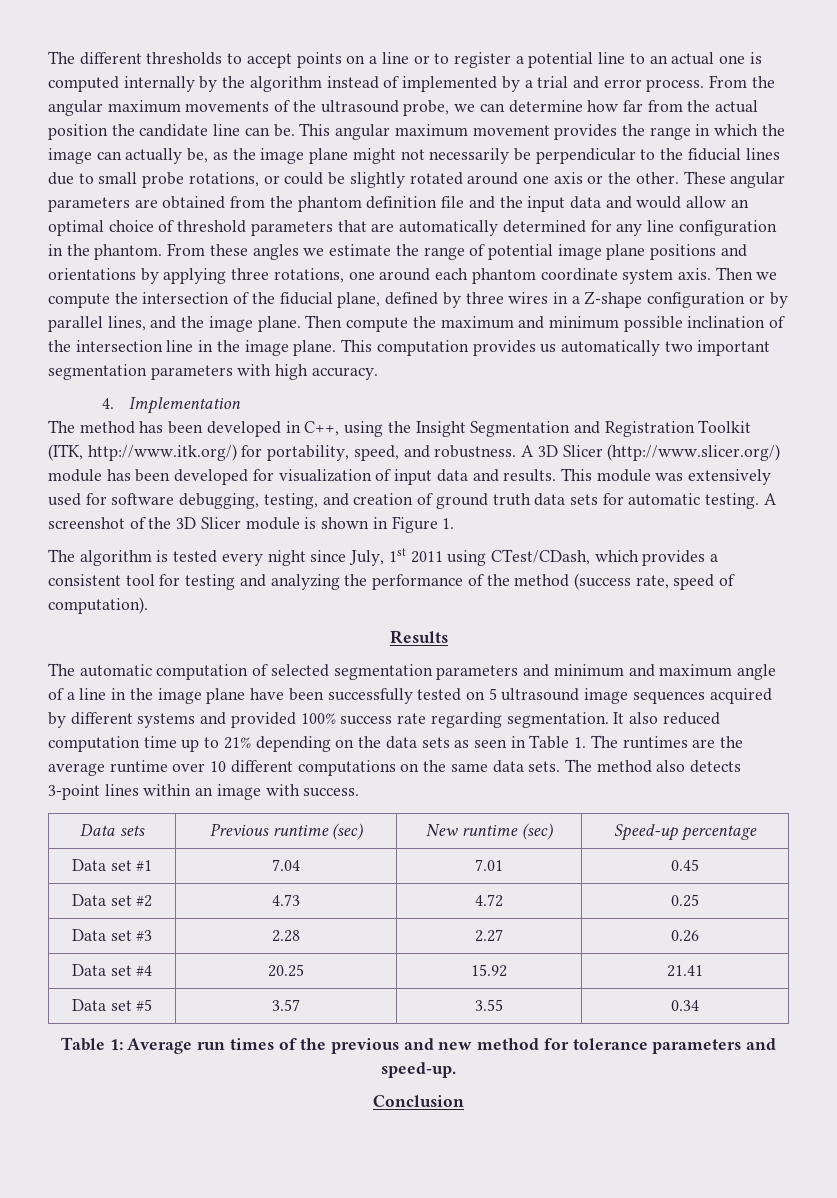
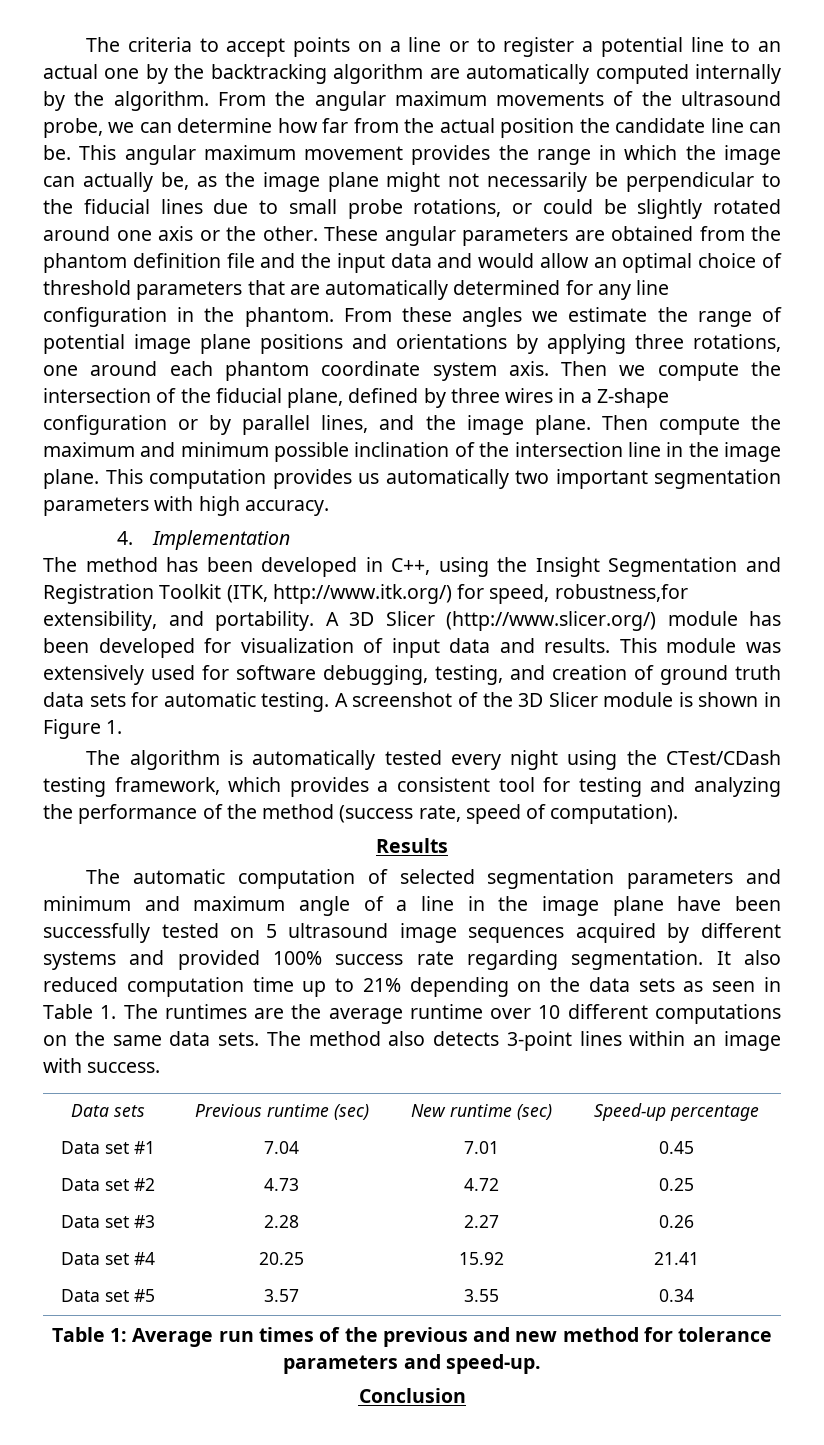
- The different thresholds to accept points on a line or to register a potential line to an actual one is computed internally by the algorithm instead of implemented by a trial and error process.
+ The criteria to accept points on a line or to register a potential line to an actual one by the backtracking algorithm are automatically computed internally by the algorithm.
- The method has been developed in C++, using the Insight Segmentation and Registration Toolkit (ITK, http://www.itk.org/) for portability, speed, and robustness.
+ The method has been developed in C++, using the Insight Segmentation and Registration Toolkit (ITK, http://www.itk.org/) for speed, robustness,for extensibility, and portability.
- The algorithm is tested every night since July, 1st 2011 using CTest/CDash, which provides a consistent tool for testing and analyzing the performance of the method (success rate, speed of computation).
+ The algorithm is automatically tested every night using the CTest/CDash testing framework, which provides a consistent tool for testing and analyzing the performance of the method (success rate, speed of computation).

